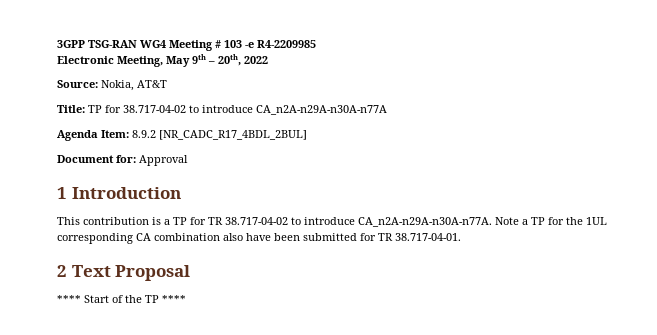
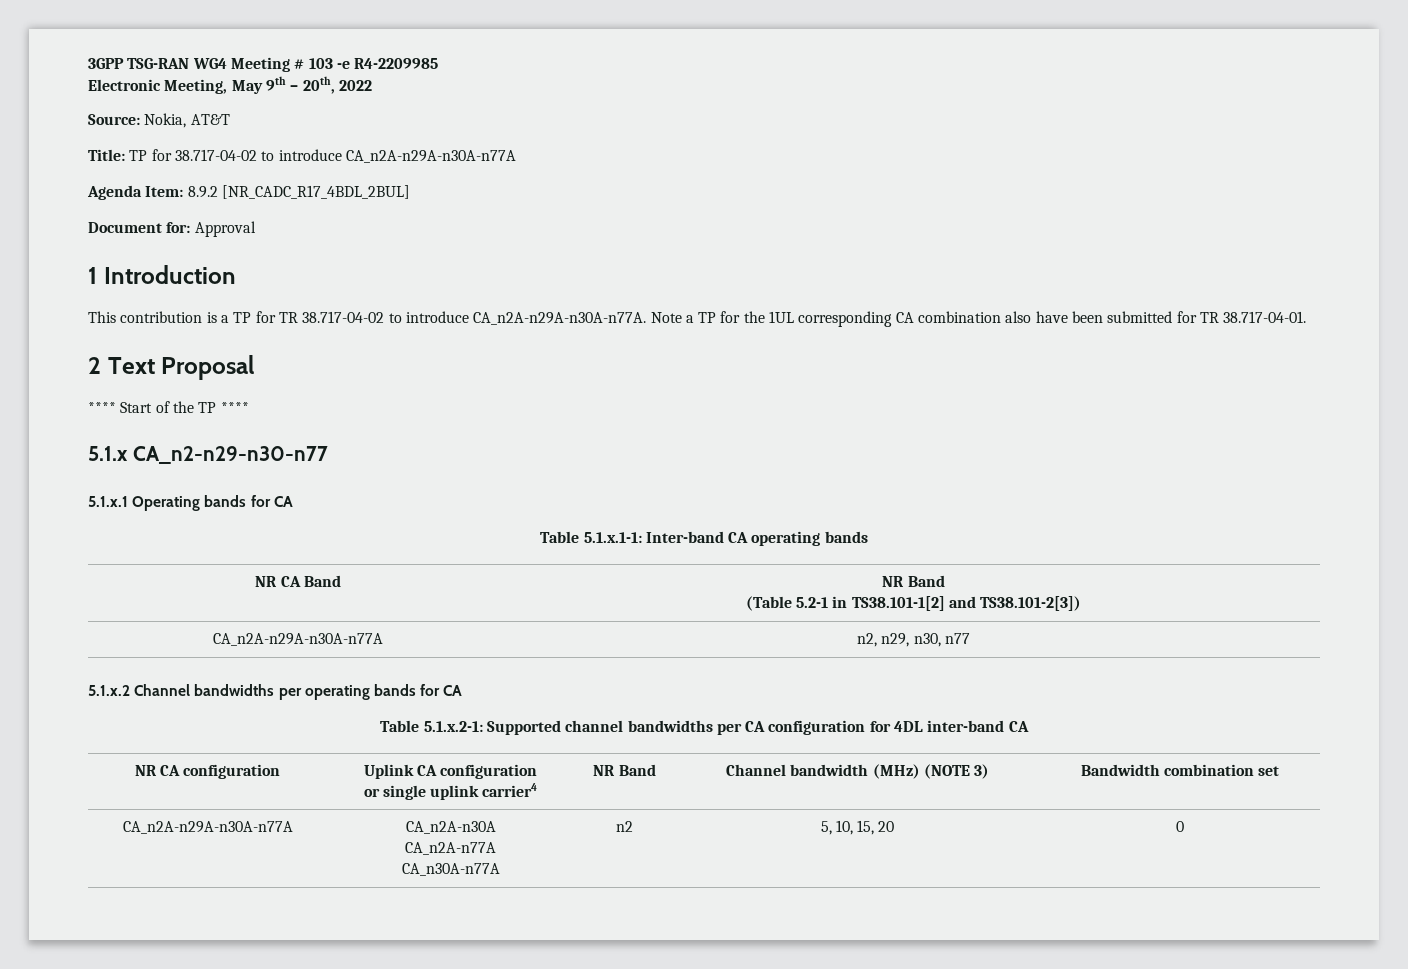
+ 5.1.x CA_n2-n29-n30-n77
+ 5.1.x.1 Operating bands for CA
+ Table 5.1.x.1-1: Inter-band CA operating bands
+ NR CA Band | NR Band
+ (Table 5.2-1 in TS38.101-1[2] and TS38.101-2[3])
+ CA_n2A-n29A-n30A-n77A | n2, n29, n30, n77
+ 5.1.x.2 Channel bandwidths per operating bands for CA
+ Table 5.1.x.2-1: Supported channel bandwidths per CA configuration for 4DL inter-band CA
+ NR CA configuration | Uplink CA configuration
+ or single uplink carrier4 | NR Band | Channel bandwidth (MHz) (NOTE 3) | Bandwidth combination set
+ CA_n2A-n29A-n30A-n77A | CA_n2A-n30A
+ CA_n2A-n77A
+ CA_n30A-n77A | n2 | 5, 10, 15, 20 | 0

